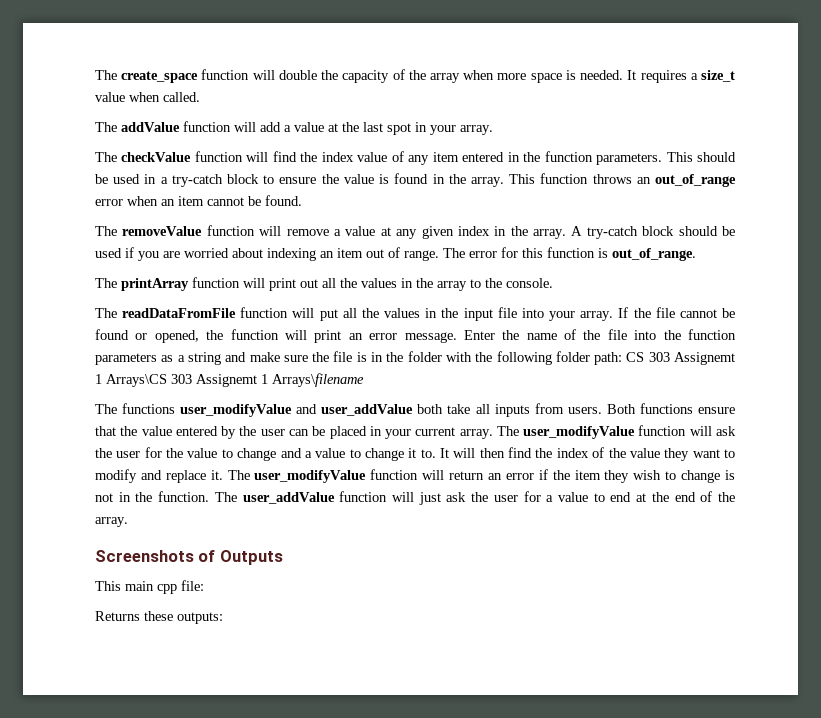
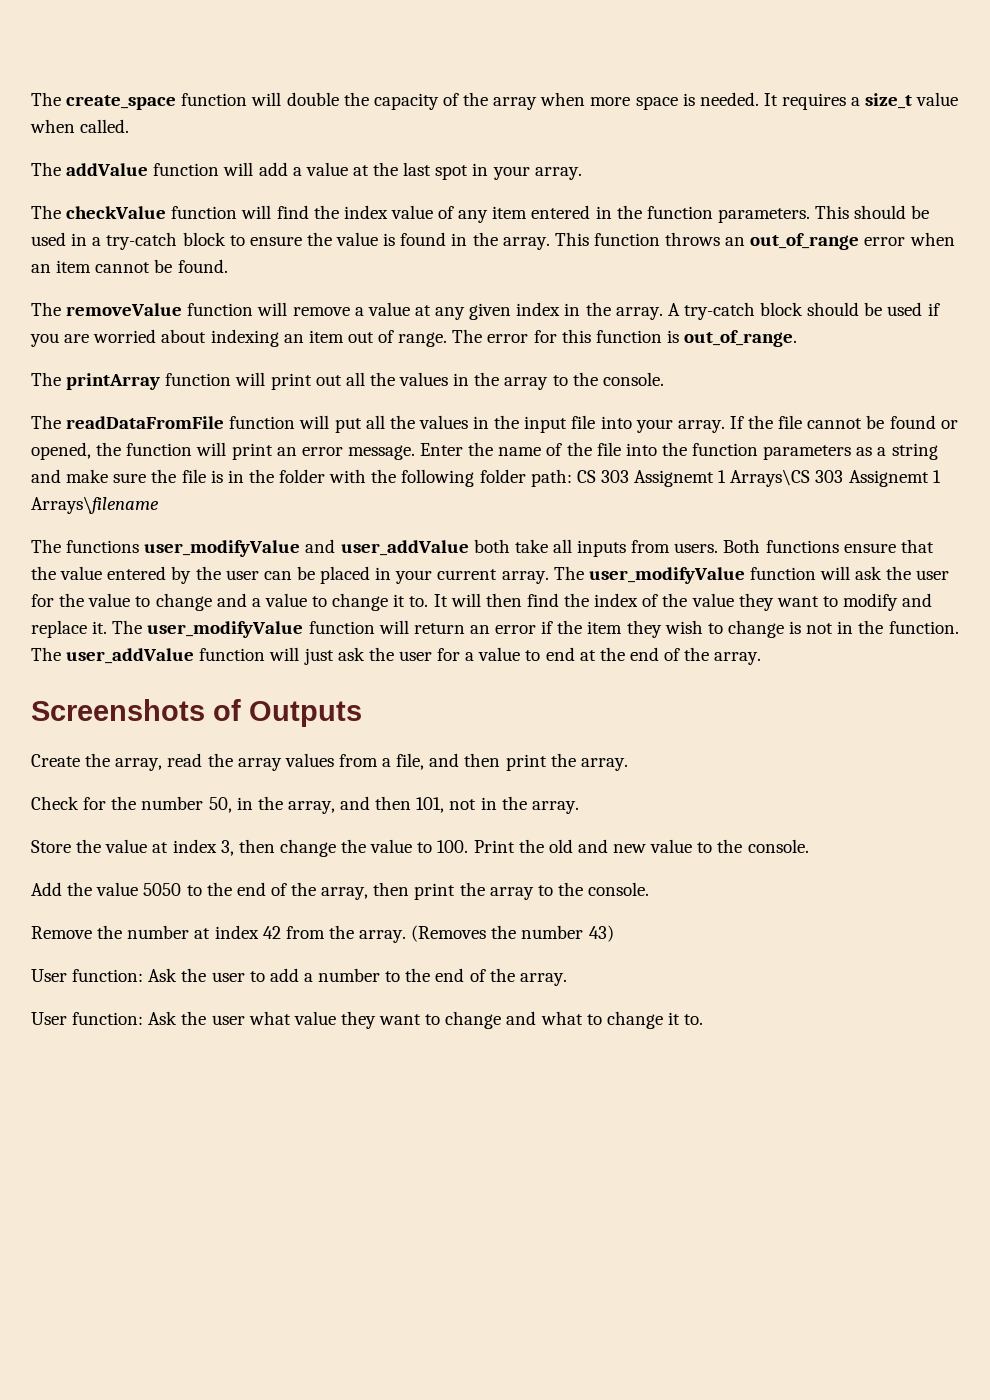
- This main cpp file:
- Returns these outputs:
+ Create the array, read the array values from a file, and then print the array.
+ Check for the number 50, in the array, and then 101, not in the array.
+ Store the value at index 3, then change the value to 100. Print the old and new value to the console.
+ Add the value 5050 to the end of the array, then print the array to the console.
+ Remove the number at index 42 from the array. (Removes the number 43)
+ User function: Ask the user to add a number to the end of the array.
+ User function: Ask the user what value they want to change and what to change it to.

